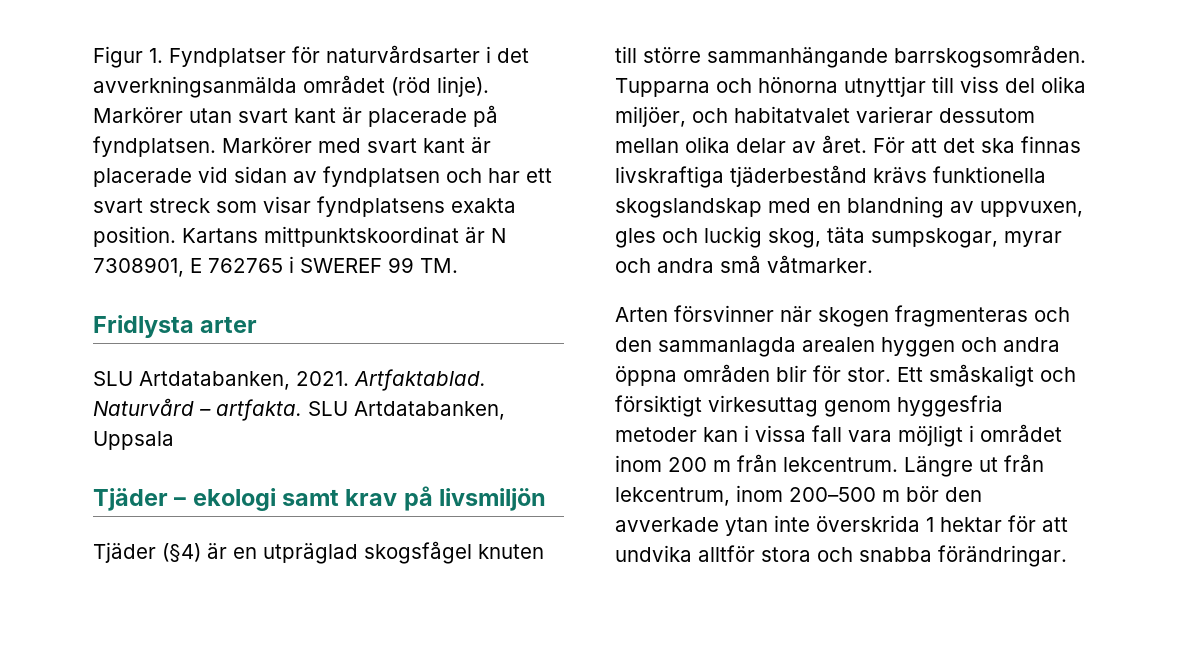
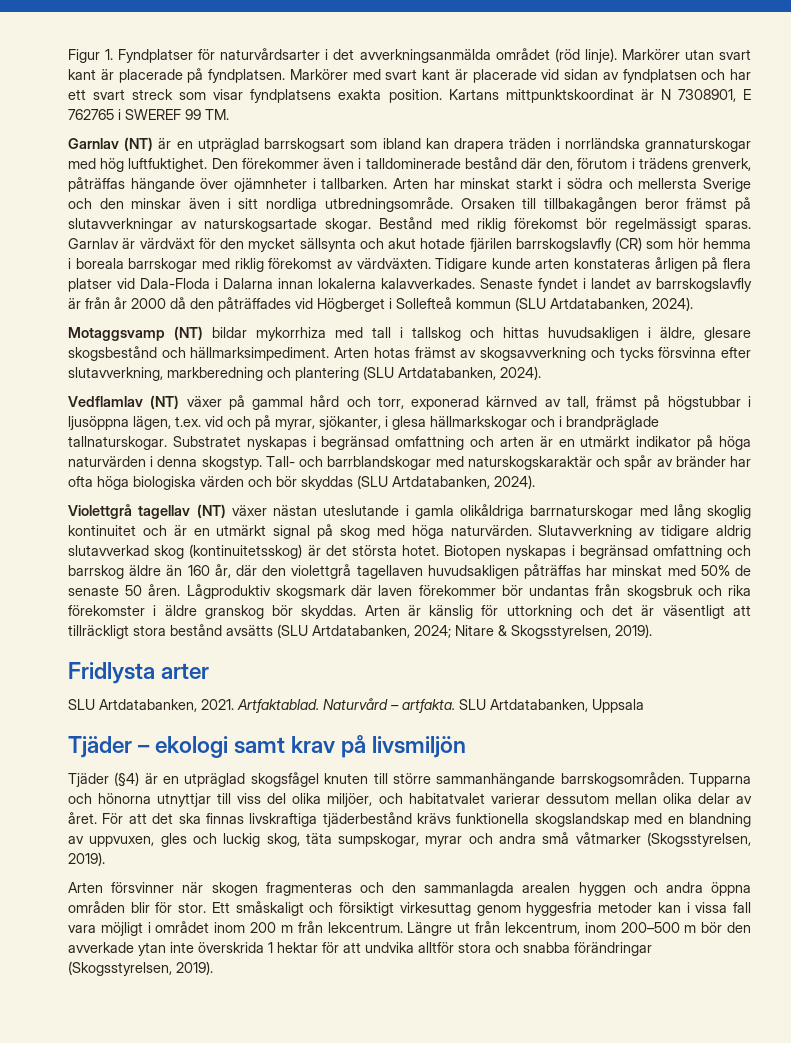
+ Garnlav (NT) är en utpräglad barrskogsart som ibland kan drapera träden i norrländska grannaturskogar med hög luftfuktighet. Den förekommer även i talldominerade bestånd där den, förutom i trädens grenverk, påträffas hängande över ojämnheter i tallbarken. Arten har minskat starkt i södra och mellersta Sverige och den minskar även i sitt nordliga utbredningsområde. Orsaken till tillbakagången beror främst på slutavverkningar av naturskogsartade skogar. Bestånd med riklig förekomst bör regelmässigt sparas. Garnlav är värdväxt för den mycket sällsynta och akut hotade fjärilen barrskogslavfly (CR) som hör hemma i boreala barrskogar med riklig förekomst av värdväxten. Tidigare kunde arten konstateras årligen på flera platser vid Dala-Floda i Dalarna innan lokalerna kalavverkades. Senaste fyndet i landet av barrskogslavfly är från år 2000 då den påträffades vid Högberget i Sollefteå kommun (SLU Artdatabanken, 2024).
+ Motaggsvamp (NT) bildar mykorrhiza med tall i tallskog och hittas huvudsakligen i äldre, glesare skogsbestånd och hällmarksimpediment. Arten hotas främst av skogsavverkning och tycks försvinna efter slutavverkning, markberedning och plantering (SLU Artdatabanken, 2024).
+ Vedflamlav (NT) växer på gammal hård och torr, exponerad kärnved av tall, främst på högstubbar i ljusöppna lägen, t.ex. vid och på myrar, sjökanter, i glesa hällmarkskogar och i brandpräglade tallnaturskogar. Substratet nyskapas i begränsad omfattning och arten är en utmärkt indikator på höga naturvärden i denna skogstyp. Tall- och barrblandskogar med naturskogskaraktär och spår av bränder har ofta höga biologiska värden och bör skyddas (SLU Artdatabanken, 2024).
+ Violettgrå tagellav (NT) växer nästan uteslutande i gamla olikåldriga barrnaturskogar med lång skoglig kontinuitet och är en utmärkt signal på skog med höga naturvärden. Slutavverkning av tidigare aldrig slutavverkad skog (kontinuitetsskog) är det största hotet. Biotopen nyskapas i begränsad omfattning och barrskog äldre än 160 år, där den violettgrå tagellaven huvudsakligen påträffas har minskat med 50% de senaste 50 åren. Lågproduktiv skogsmark där laven förekommer bör undantas från skogsbruk och rika förekomster i äldre granskog bör skyddas. Arten är känslig för uttorkning och det är väsentligt att tillräckligt stora bestånd avsätts (SLU Artdatabanken, 2024; Nitare & Skogsstyrelsen, 2019).
- För att det ska finnas livskraftiga tjäderbestånd krävs funktionella skogslandskap med en blandning av uppvuxen, gles och luckig skog, täta sumpskogar, myrar och andra små våtmarker.
+ För att det ska finnas livskraftiga tjäderbestånd krävs funktionella skogslandskap med en blandning av uppvuxen, gles och luckig skog, täta sumpskogar, myrar och andra små våtmarker (Skogsstyrelsen, 2019).
- Längre ut från lekcentrum, inom 200–500 m bör den avverkade ytan inte överskrida 1 hektar för att undvika alltför stora och snabba förändringar.
+ Längre ut från lekcentrum, inom 200–500 m bör den avverkade ytan inte överskrida 1 hektar för att undvika alltför stora och snabba förändringar (Skogsstyrelsen, 2019).

